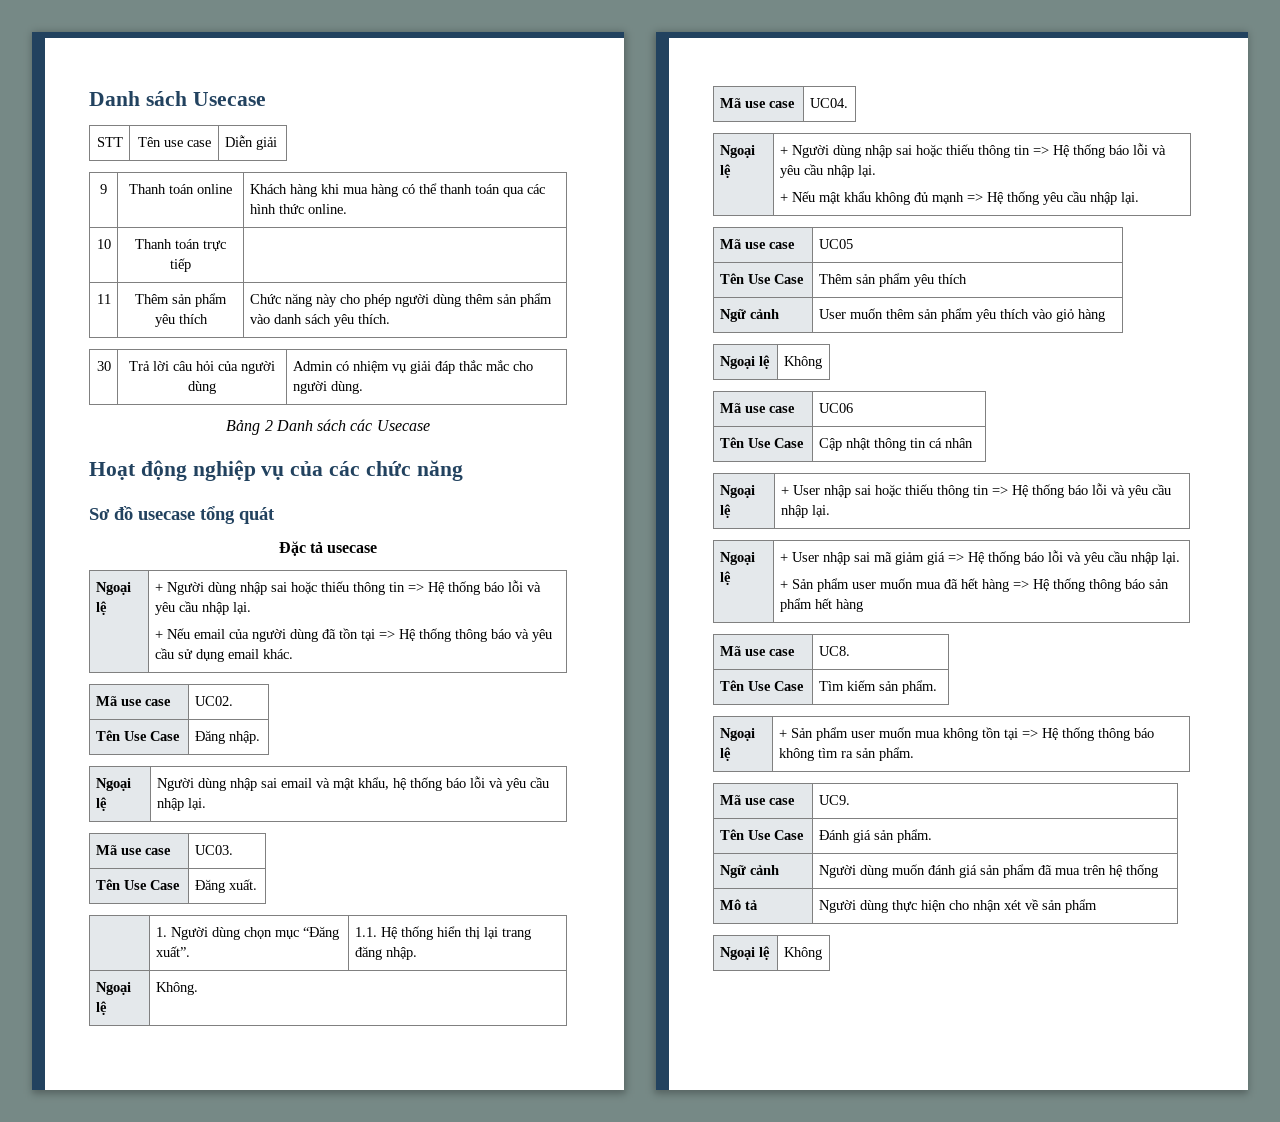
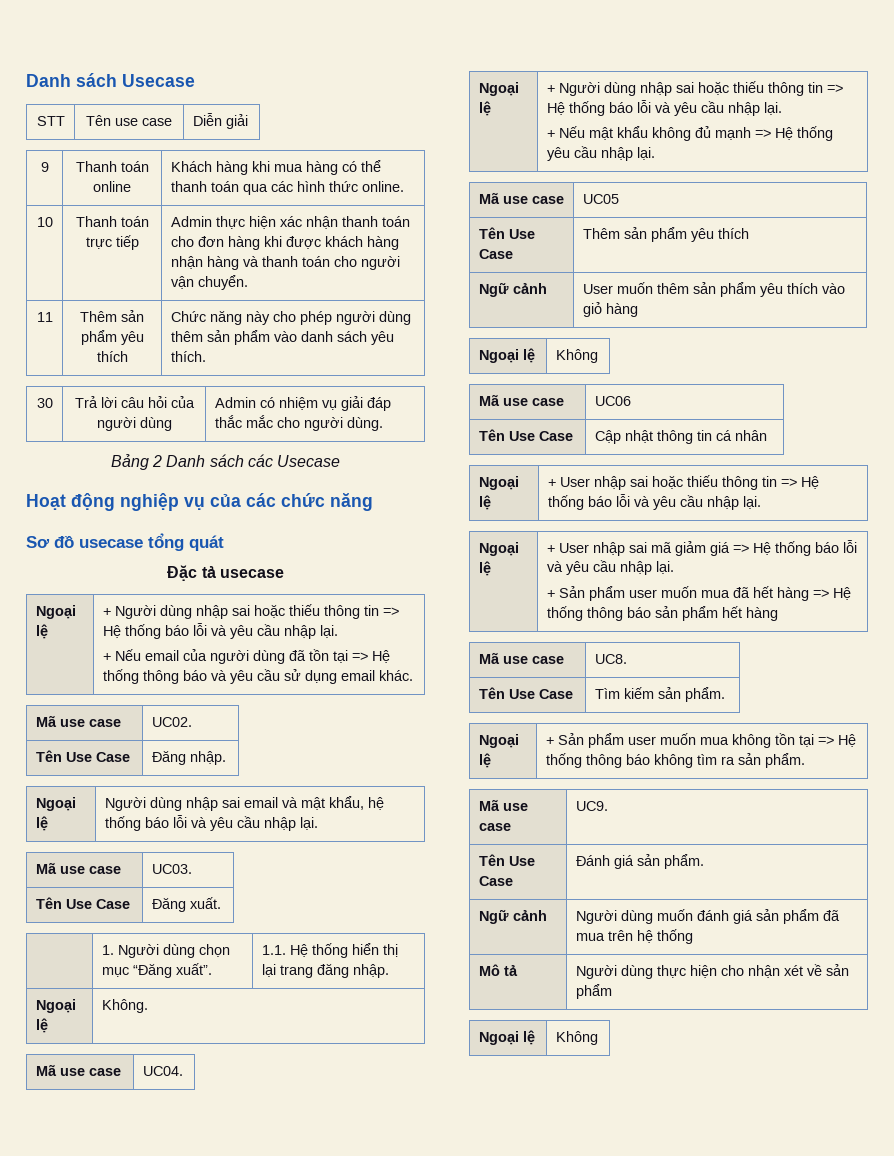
- 10 | Thanh toán trực tiếp |
+ 10 | Thanh toán trực tiếp | Admin thực hiện xác nhận thanh toán cho đơn hàng khi được khách hàng nhận hàng và thanh toán cho người vận chuyển.

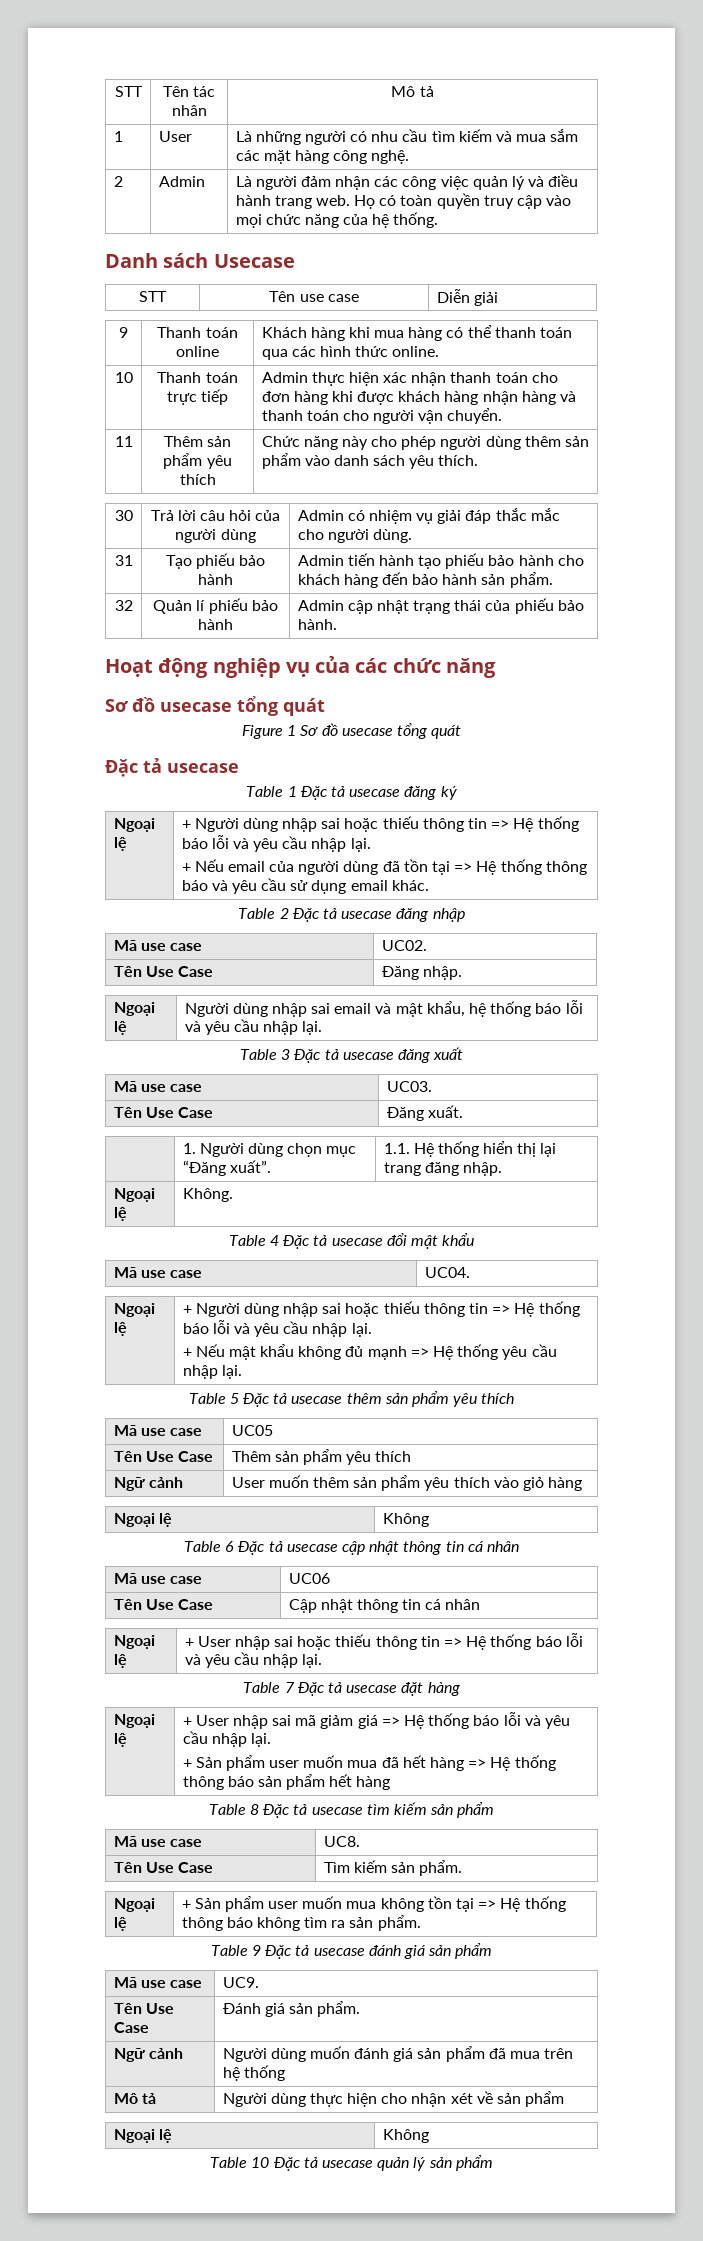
+ STT | Tên tác nhân | Mô tả
+ 1 | User | Là những người có nhu cầu tìm kiếm và mua sắm các mặt hàng công nghệ.
+ 2 | Admin | Là người đảm nhận các công việc quản lý và điều hành trang web. Họ có toàn quyền truy cập vào mọi chức năng của hệ thống.
- Bảng 2 Danh sách các Usecase
+ 31 | Tạo phiếu bảo hành | Admin tiến hành tạo phiếu bảo hành cho khách hàng đến bảo hành sản phẩm.
+ 32 | Quản lí phiếu bảo hành | Admin cập nhật trạng thái của phiếu bảo hành.
+ Figure 1 Sơ đồ usecase tổng quát
  Đặc tả usecase
+ Table 1 Đặc tả usecase đăng ký
+ Table 2 Đặc tả usecase đăng nhập
+ Table 3 Đặc tả usecase đăng xuất
+ Table 4 Đặc tả usecase đổi mật khẩu
+ Table 5 Đặc tả usecase thêm sản phẩm yêu thích
+ Table 6 Đặc tả usecase cập nhật thông tin cá nhân
+ Table 7 Đặc tả usecase đặt hàng
+ Table 8 Đặc tả usecase tìm kiếm sản phẩm
+ Table 9 Đặc tả usecase đánh giá sản phẩm
+ Table 10 Đặc tả usecase quản lý sản phẩm

